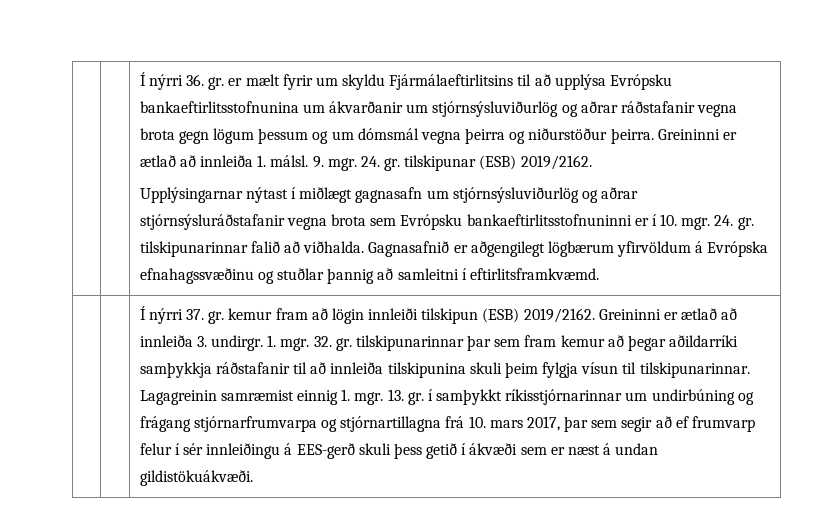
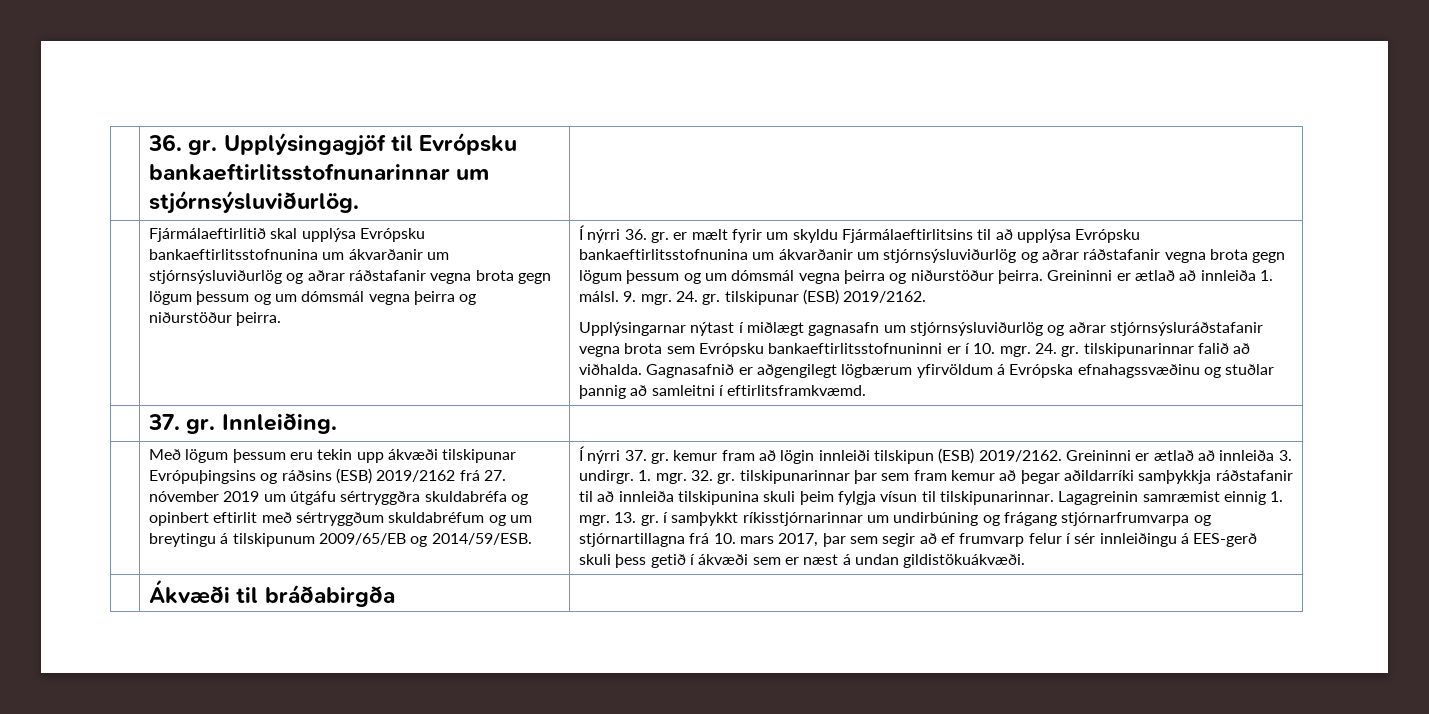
+ 36. gr. Upplýsingagjöf til Evrópsku bankaeftirlitsstofnunarinnar um stjórnsýsluviðurlög. |
+ | Fjármálaeftirlitið skal upplýsa Evrópsku bankaeftirlitsstofnunina um ákvarðanir um stjórnsýsluviðurlög og aðrar ráðstafanir vegna brota gegn lögum þessum og um dómsmál vegna þeirra og niðurstöður þeirra.
+ 37. gr. Innleiðing. |
+ | Með lögum þessum eru tekin upp ákvæði tilskipunar Evrópuþingsins og ráðsins (ESB) 2019/2162 frá 27. nóvember 2019 um útgáfu sértryggðra skuldabréfa og opinbert eftirlit með sértryggðum skuldabréfum og um breytingu á tilskipunum 2009/65/EB og 2014/59/ESB.
+ | Ákvæði til bráðabirgða |

